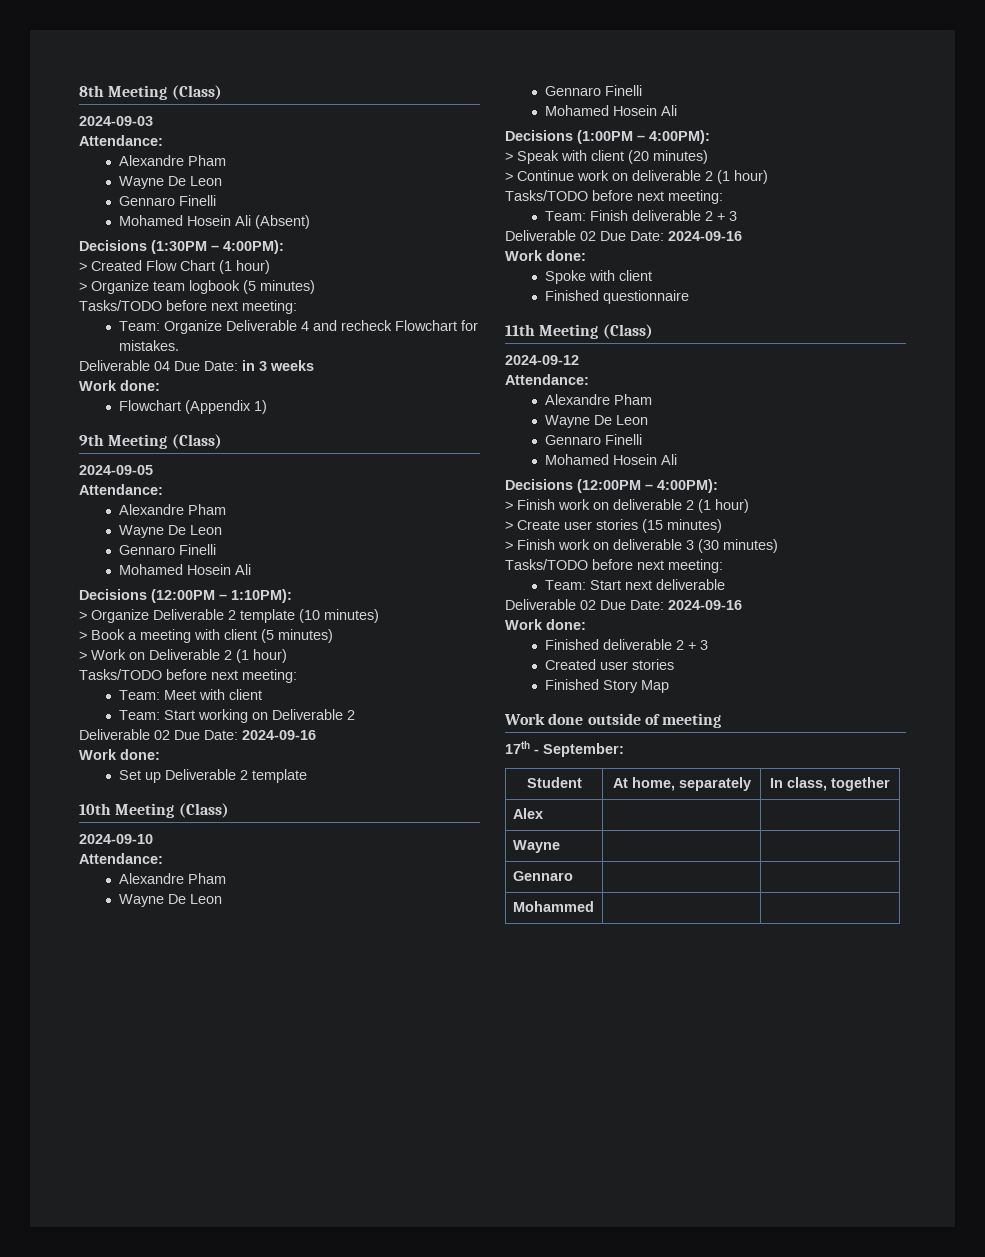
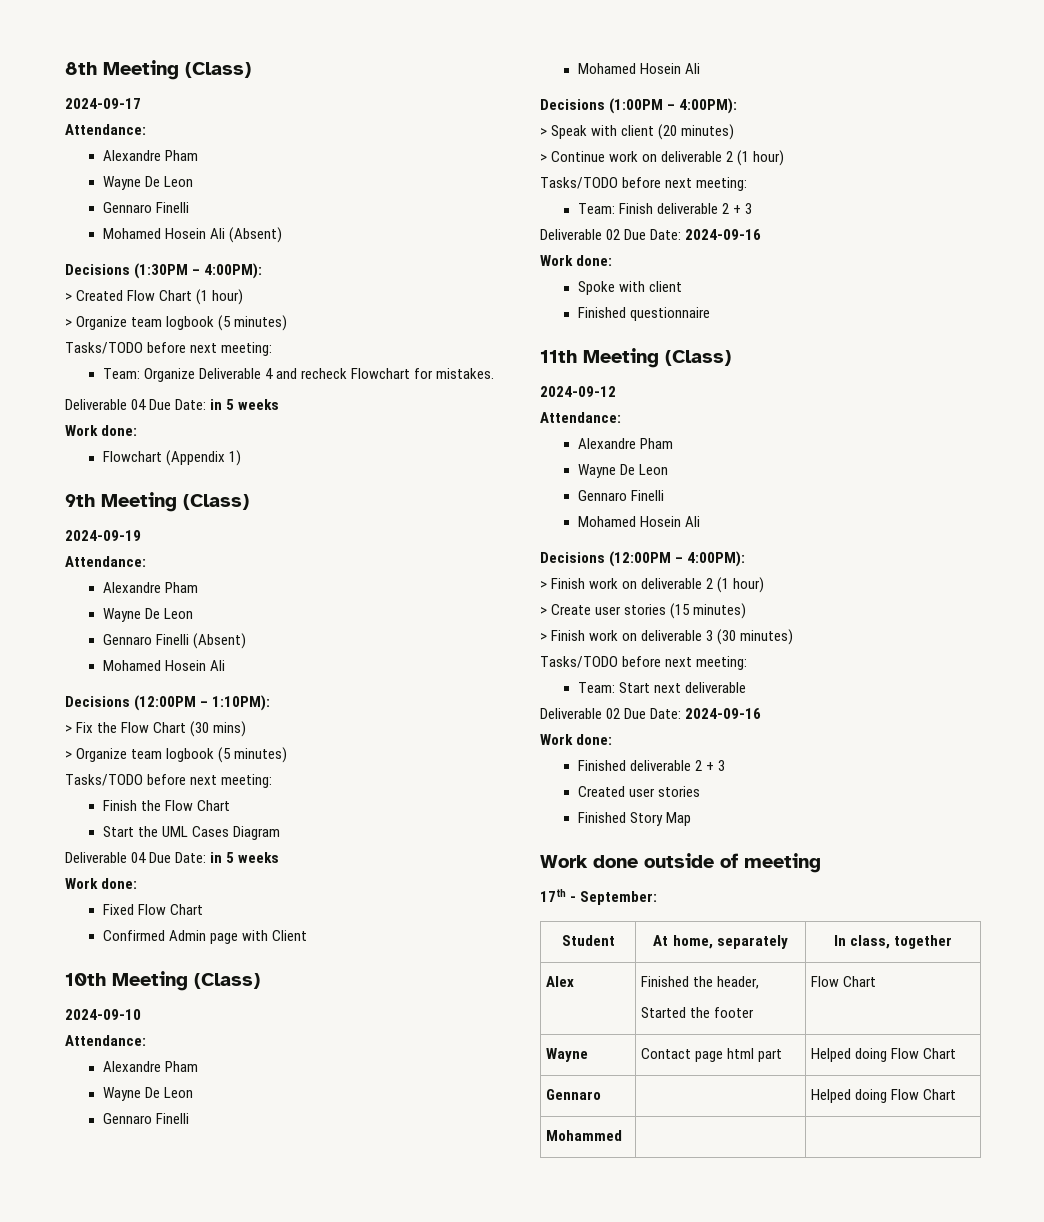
- 2024-09-03
+ 2024-09-17
  Team: Organize Deliverable 4 and recheck Flowchart for mistakes.
- Deliverable 04 Due Date: in 3 weeks
+ Deliverable 04 Due Date: in 5 weeks
- 2024-09-05
+ 2024-09-19
  Attendance:
  Alexandre Pham
  Wayne De Leon
- Gennaro Finelli
+ Gennaro Finelli (Absent)
- > Organize Deliverable 2 template (10 minutes)
- > Book a meeting with client (5 minutes)
- > Work on Deliverable 2 (1 hour)
+ > Fix the Flow Chart (30 mins)
+ > Organize team logbook (5 minutes)
  Tasks/TODO before next meeting:
- Team: Meet with client
- Team: Start working on Deliverable 2
- Deliverable 02 Due Date: 2024-09-16
+ Finish the Flow Chart
+ Start the UML Cases Diagram
+ Deliverable 04 Due Date: in 5 weeks
  Work done:
- Set up Deliverable 2 template
+ Fixed Flow Chart
+ Confirmed Admin page with Client
- Alex | |
- Wayne | |
- Gennaro | |
+ Alex | Finished the header,
+ Started the footer | Flow Chart
+ Wayne | Contact page html part | Helped doing Flow Chart
+ Gennaro | | Helped doing Flow Chart

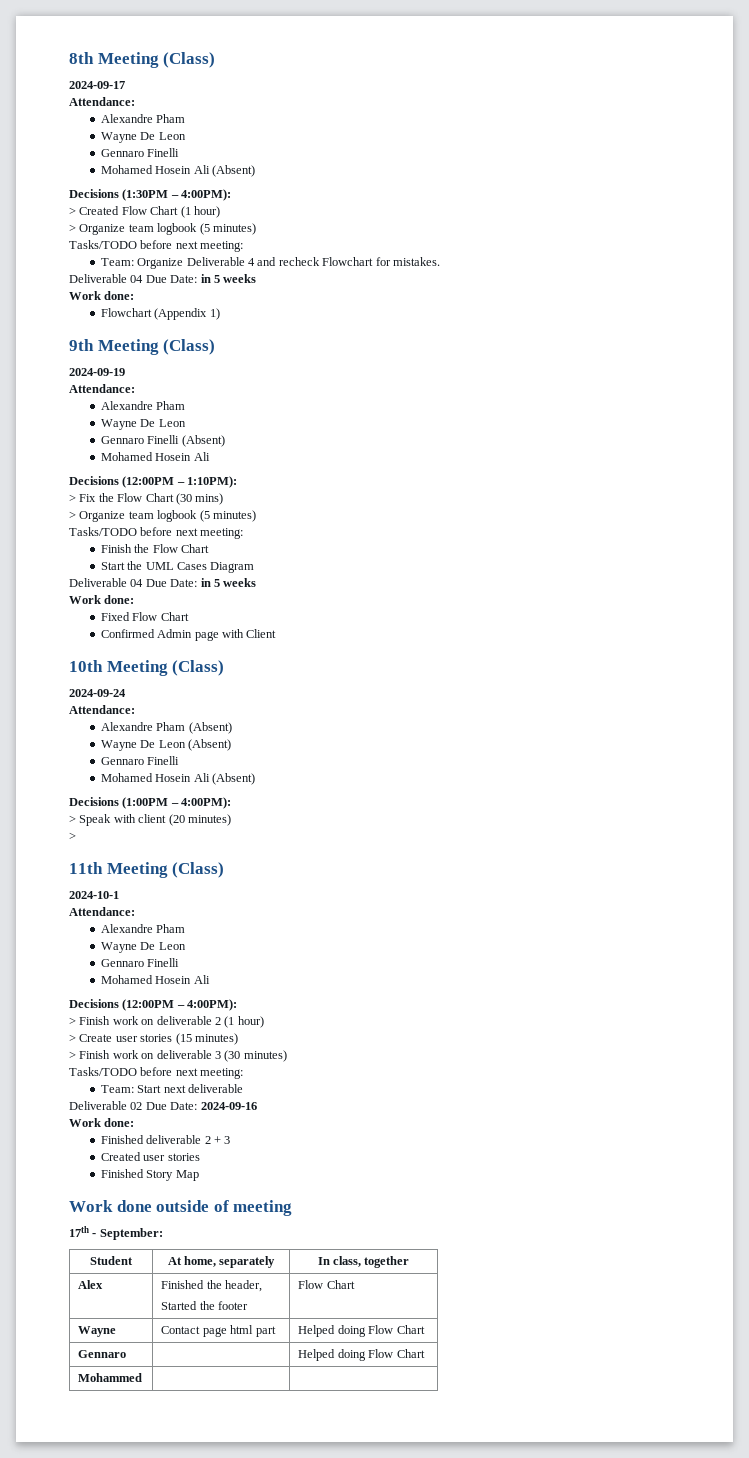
- 2024-09-10
+ 2024-09-24
  Attendance:
- Alexandre Pham
- Wayne De Leon
+ Alexandre Pham (Absent)
+ Wayne De Leon (Absent)
  Gennaro Finelli
- Mohamed Hosein Ali
+ Mohamed Hosein Ali (Absent)
  > Speak with client (20 minutes)
- > Continue work on deliverable 2 (1 hour)
- Tasks/TODO before next meeting:
- Team: Finish deliverable 2 + 3
- Deliverable 02 Due Date: 2024-09-16
- Work done:
- Spoke with client
- Finished questionnaire
+ >
- 2024-09-12
+ 2024-10-1

